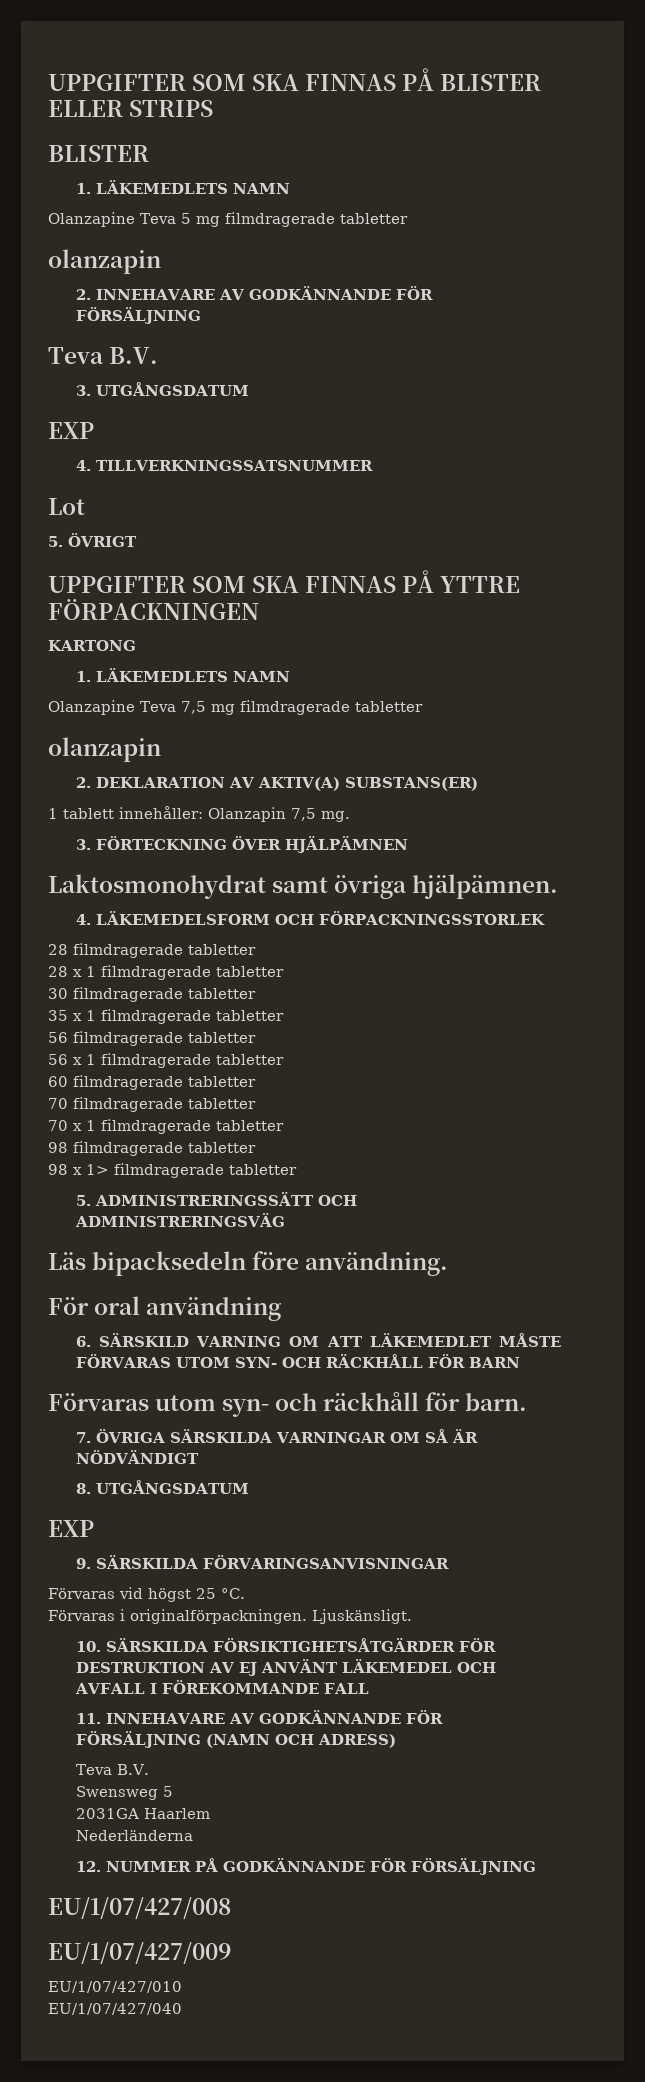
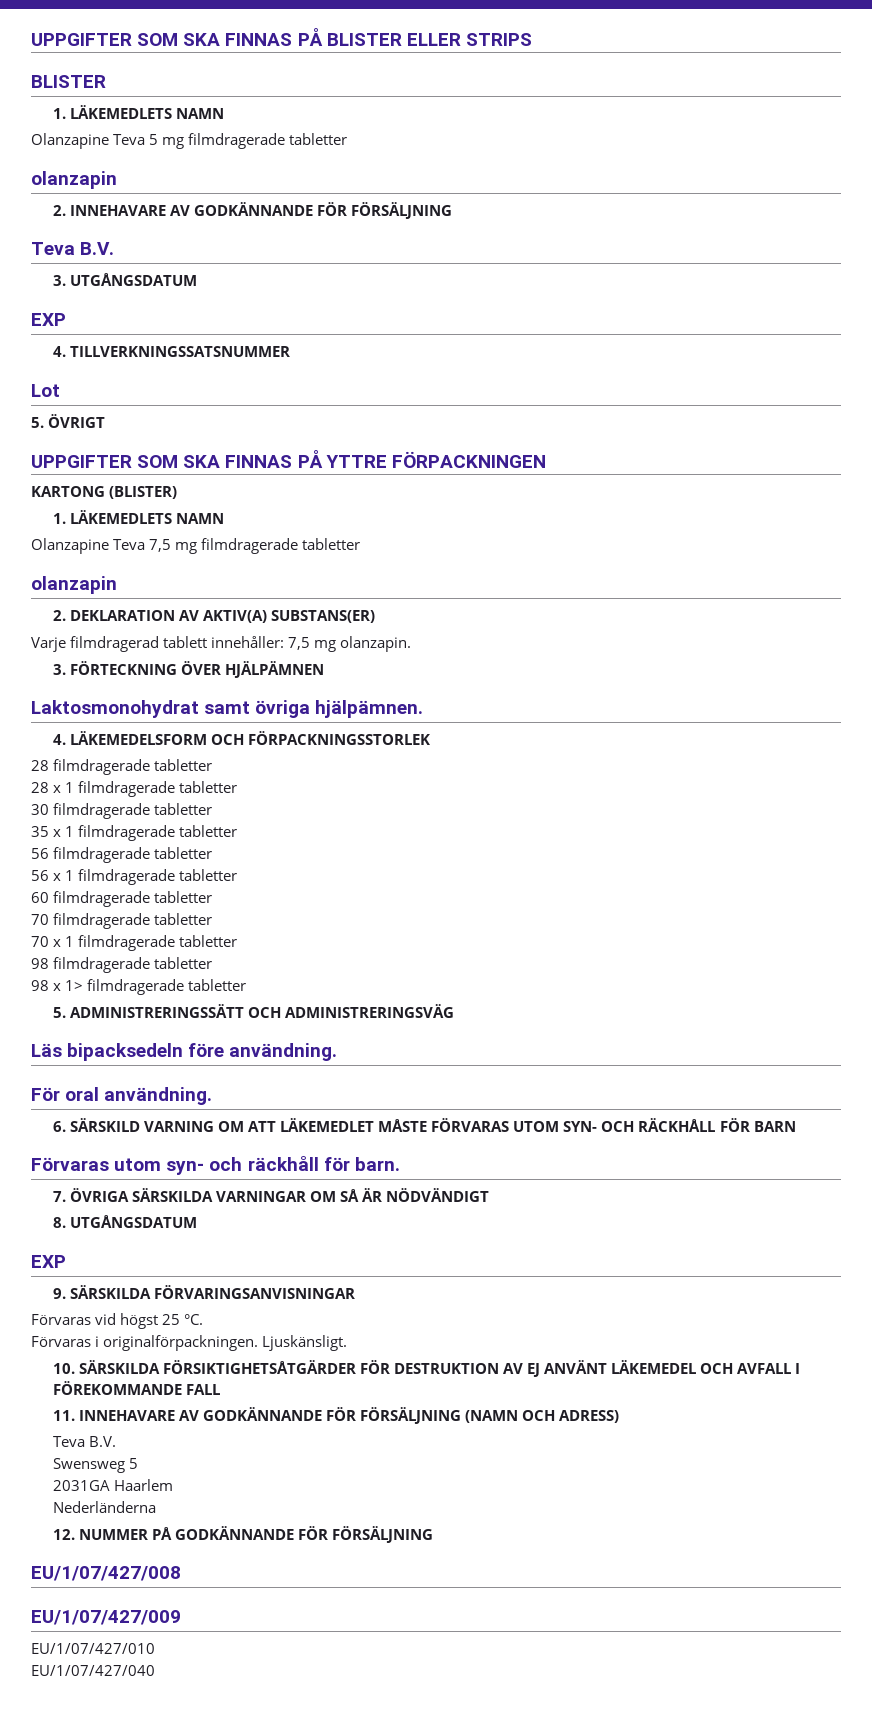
- KARTONG
+ KARTONG (BLISTER)
- 1 tablett innehåller: Olanzapin 7,5 mg.
+ Varje filmdragerad tablett innehåller: 7,5 mg olanzapin.
- För oral användning
+ För oral användning.

